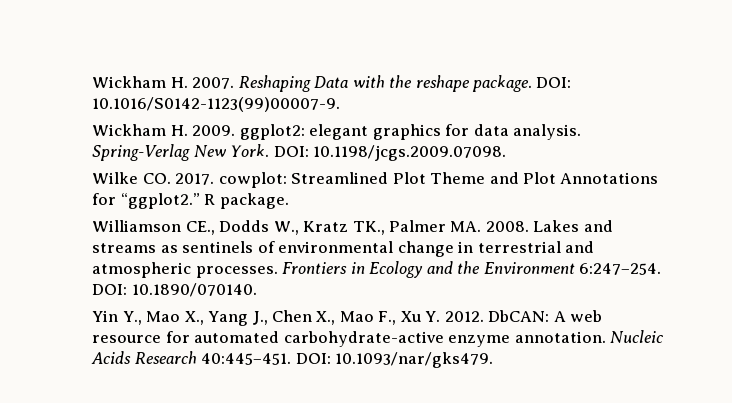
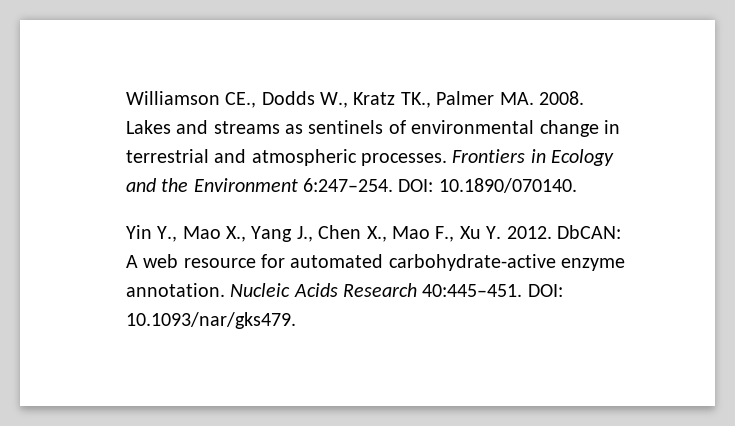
- Wickham H. 2007. Reshaping Data with the reshape package. DOI: 10.1016/S0142-1123(99)00007-9.
- Wickham H. 2009. ggplot2: elegant graphics for data analysis. Spring-Verlag New York. DOI: 10.1198/jcgs.2009.07098.
- Wilke CO. 2017. cowplot: Streamlined Plot Theme and Plot Annotations for “ggplot2.” R package.

